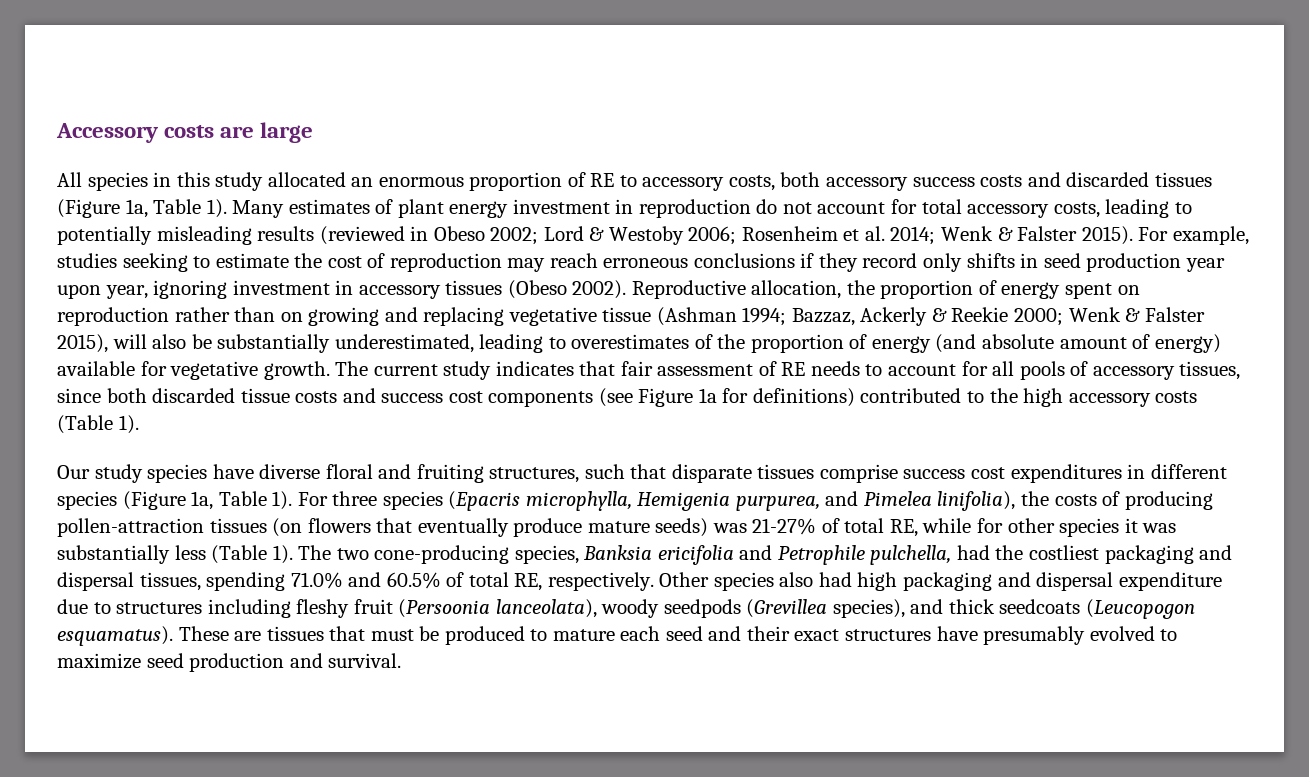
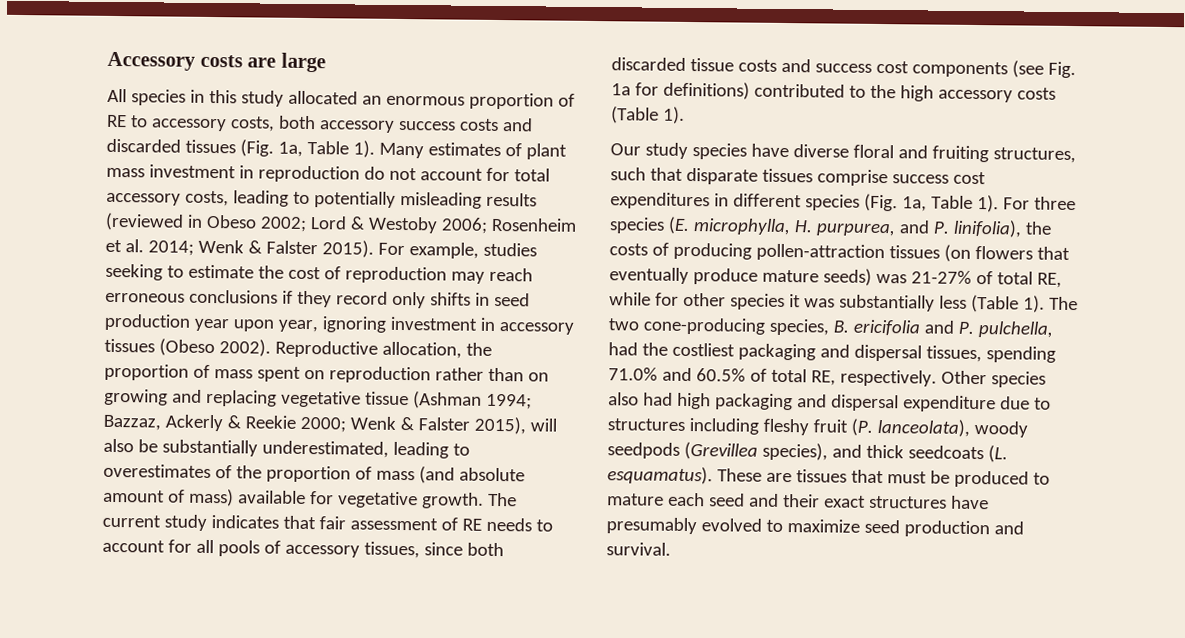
- All species in this study allocated an enormous proportion of RE to accessory costs, both accessory success costs and discarded tissues (Figure 1a, Table 1).
+ All species in this study allocated an enormous proportion of RE to accessory costs, both accessory success costs and discarded tissues (Fig. 1a, Table 1).
- Many estimates of plant energy investment in reproduction do not account for total accessory costs, leading to potentially misleading results (reviewed in Obeso 2002; Lord & Westoby 2006; Rosenheim et al. 2014; Wenk & Falster 2015).
+ Many estimates of plant mass investment in reproduction do not account for total accessory costs, leading to potentially misleading results (reviewed in Obeso 2002; Lord & Westoby 2006; Rosenheim et al. 2014; Wenk & Falster 2015).
- Reproductive allocation, the proportion of energy spent on reproduction rather than on growing and replacing vegetative tissue (Ashman 1994; Bazzaz, Ackerly & Reekie 2000; Wenk & Falster 2015), will also be substantially underestimated, leading to overestimates of the proportion of energy (and absolute amount of energy) available for vegetative growth.
+ Reproductive allocation, the proportion of mass spent on reproduction rather than on growing and replacing vegetative tissue (Ashman 1994; Bazzaz, Ackerly & Reekie 2000; Wenk & Falster 2015), will also be substantially underestimated, leading to overestimates of the proportion of mass (and absolute amount of mass) available for vegetative growth.
- The current study indicates that fair assessment of RE needs to account for all pools of accessory tissues, since both discarded tissue costs and success cost components (see Figure 1a for definitions) contributed to the high accessory costs (Table 1).
+ The current study indicates that fair assessment of RE needs to account for all pools of accessory tissues, since both discarded tissue costs and success cost components (see Fig. 1a for definitions) contributed to the high accessory costs (Table 1).
- Our study species have diverse floral and fruiting structures, such that disparate tissues comprise success cost expenditures in different species (Figure 1a, Table 1).
+ Our study species have diverse floral and fruiting structures, such that disparate tissues comprise success cost expenditures in different species (Fig. 1a, Table 1).
- For three species (Epacris microphylla, Hemigenia purpurea, and Pimelea linifolia), the costs of producing pollen-attraction tissues (on flowers that eventually produce mature seeds) was 21-27% of total RE, while for other species it was substantially less (Table 1).
+ For three species (E. microphylla, H. purpurea, and P. linifolia), the costs of producing pollen-attraction tissues (on flowers that eventually produce mature seeds) was 21-27% of total RE, while for other species it was substantially less (Table 1).
- The two cone-producing species, Banksia ericifolia and Petrophile pulchella, had the costliest packaging and dispersal tissues, spending 71.0% and 60.5% of total RE, respectively.
+ The two cone-producing species, B. ericifolia and P. pulchella, had the costliest packaging and dispersal tissues, spending 71.0% and 60.5% of total RE, respectively.
- Other species also had high packaging and dispersal expenditure due to structures including fleshy fruit (Persoonia lanceolata), woody seedpods (Grevillea species), and thick seedcoats (Leucopogon esquamatus).
+ Other species also had high packaging and dispersal expenditure due to structures including fleshy fruit (P. lanceolata), woody seedpods (Grevillea species), and thick seedcoats (L. esquamatus).

